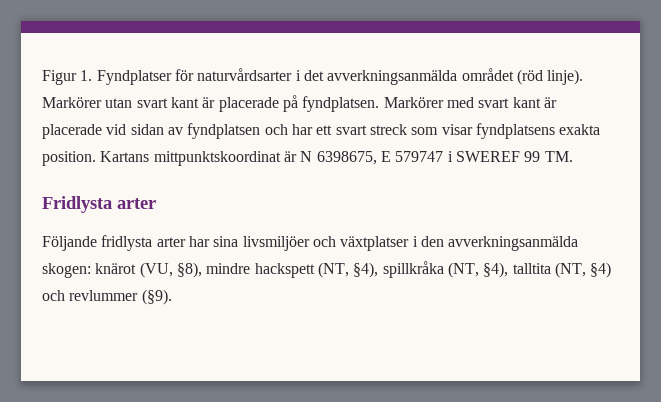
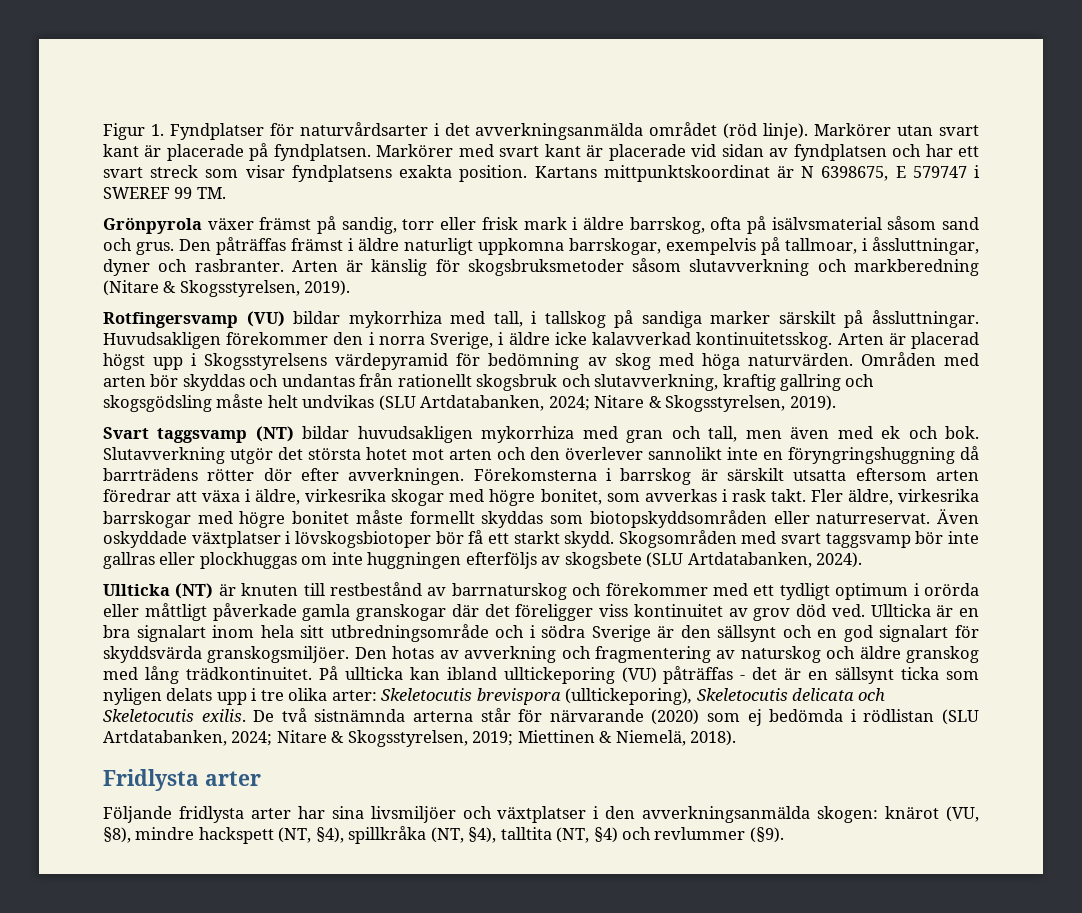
+ Grönpyrola växer främst på sandig, torr eller frisk mark i äldre barrskog, ofta på isälvsmaterial såsom sand och grus. Den påträffas främst i äldre naturligt uppkomna barrskogar, exempelvis på tallmoar, i åssluttningar, dyner och rasbranter. Arten är känslig för skogsbruksmetoder såsom slutavverkning och markberedning (Nitare & Skogsstyrelsen, 2019).
+ Rotfingersvamp (VU) bildar mykorrhiza med tall, i tallskog på sandiga marker särskilt på åssluttningar. Huvudsakligen förekommer den i norra Sverige, i äldre icke kalavverkad kontinuitetsskog. Arten är placerad högst upp i Skogsstyrelsens värdepyramid för bedömning av skog med höga naturvärden. Områden med arten bör skyddas och undantas från rationellt skogsbruk och slutavverkning, kraftig gallring och skogsgödsling måste helt undvikas (SLU Artdatabanken, 2024; Nitare & Skogsstyrelsen, 2019).
+ Svart taggsvamp (NT) bildar huvudsakligen mykorrhiza med gran och tall, men även med ek och bok. Slutavverkning utgör det största hotet mot arten och den överlever sannolikt inte en föryngringshuggning då barrträdens rötter dör efter avverkningen. Förekomsterna i barrskog är särskilt utsatta eftersom arten föredrar att växa i äldre, virkesrika skogar med högre bonitet, som avverkas i rask takt. Fler äldre, virkesrika barrskogar med högre bonitet måste formellt skyddas som biotopskyddsområden eller naturreservat. Även oskyddade växtplatser i lövskogsbiotoper bör få ett starkt skydd. Skogsområden med svart taggsvamp bör inte gallras eller plockhuggas om inte huggningen efterföljs av skogsbete (SLU Artdatabanken, 2024).
+ Ullticka (NT) är knuten till restbestånd av barrnaturskog och förekommer med ett tydligt optimum i orörda eller måttligt påverkade gamla granskogar där det föreligger viss kontinuitet av grov död ved. Ullticka är en bra signalart inom hela sitt utbredningsområde och i södra Sverige är den sällsynt och en god signalart för skyddsvärda granskogsmiljöer. Den hotas av avverkning och fragmentering av naturskog och äldre granskog med lång trädkontinuitet. På ullticka kan ibland ulltickeporing (VU) påträffas - det är en sällsynt ticka som nyligen delats upp i tre olika arter: Skeletocutis brevispora (ulltickeporing), Skeletocutis delicata och Skeletocutis exilis. De två sistnämnda arterna står för närvarande (2020) som ej bedömda i rödlistan (SLU Artdatabanken, 2024; Nitare & Skogsstyrelsen, 2019; Miettinen & Niemelä, 2018).

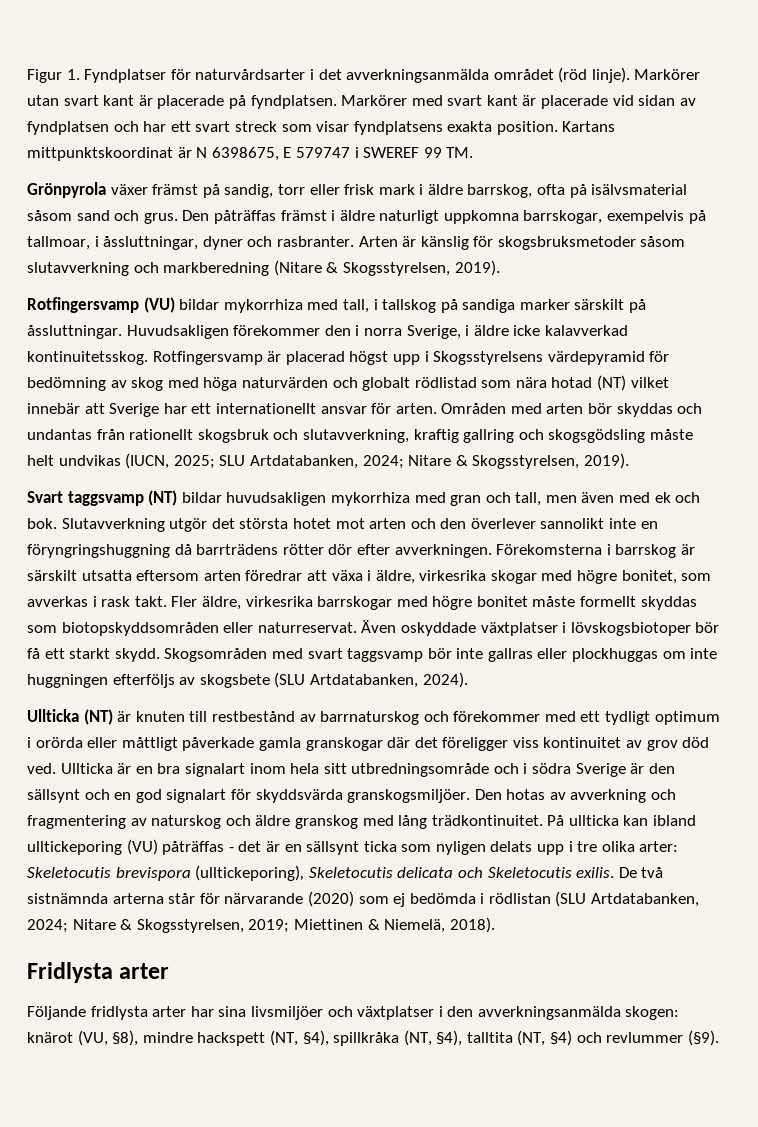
- Arten är placerad högst upp i Skogsstyrelsens värdepyramid för bedömning av skog med höga naturvärden.
+ Rotfingersvamp är placerad högst upp i Skogsstyrelsens värdepyramid för bedömning av skog med höga naturvärden och globalt rödlistad som nära hotad (NT) vilket innebär att Sverige har ett internationellt ansvar för arten.
- Områden med arten bör skyddas och undantas från rationellt skogsbruk och slutavverkning, kraftig gallring och skogsgödsling måste helt undvikas (SLU Artdatabanken, 2024; Nitare & Skogsstyrelsen, 2019).
+ Områden med arten bör skyddas och undantas från rationellt skogsbruk och slutavverkning, kraftig gallring och skogsgödsling måste helt undvikas (IUCN, 2025; SLU Artdatabanken, 2024; Nitare & Skogsstyrelsen, 2019).

